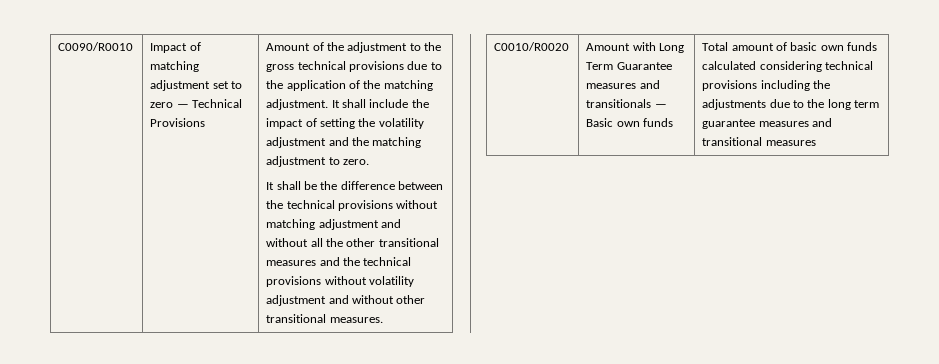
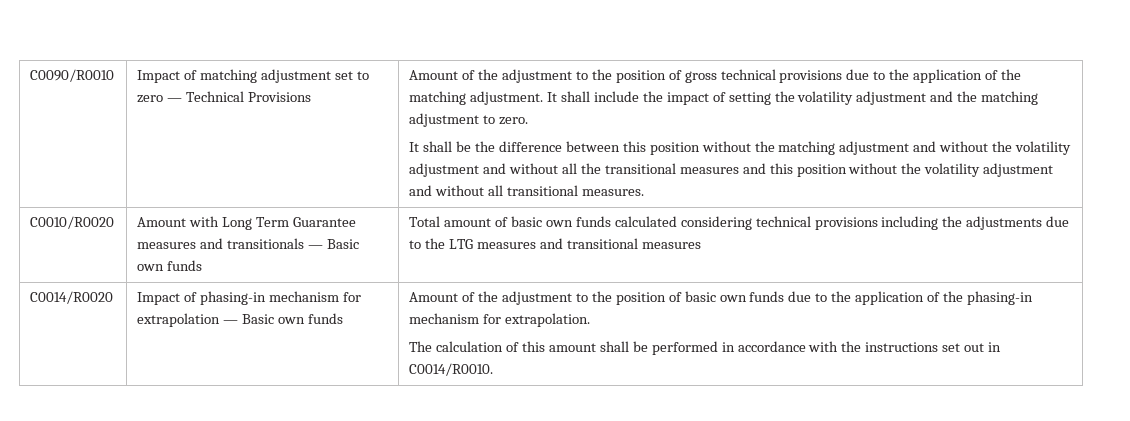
- Amount of the adjustment to the gross technical provisions due to the application of the matching adjustment.
+ Amount of the adjustment to the position of gross technical provisions due to the application of the matching adjustment.
- It shall be the difference between the technical provisions without matching adjustment and without all the other transitional measures and the technical provisions without volatility adjustment and without other transitional measures.
+ It shall be the difference between this position without the matching adjustment and without the volatility adjustment and without all the transitional measures and this position without the volatility adjustment and without all transitional measures.
- C0010/R0020 | Amount with Long Term Guarantee measures and transitionals — Basic own funds | Total amount of basic own funds calculated considering technical provisions including the adjustments due to the long term guarantee measures and transitional measures
+ C0010/R0020 | Amount with Long Term Guarantee measures and transitionals — Basic own funds | Total amount of basic own funds calculated considering technical provisions including the adjustments due to the LTG measures and transitional measures
+ C0014/R0020 | Impact of phasing-in mechanism for extrapolation — Basic own funds | Amount of the adjustment to the position of basic own funds due to the application of the phasing-in mechanism for extrapolation.
+ The calculation of this amount shall be performed in accordance with the instructions set out in C0014/R0010.

